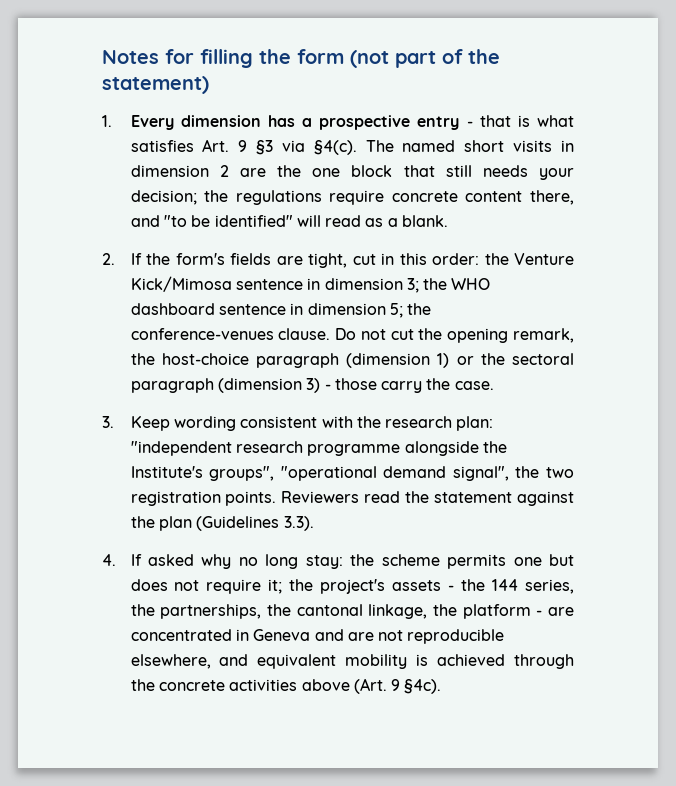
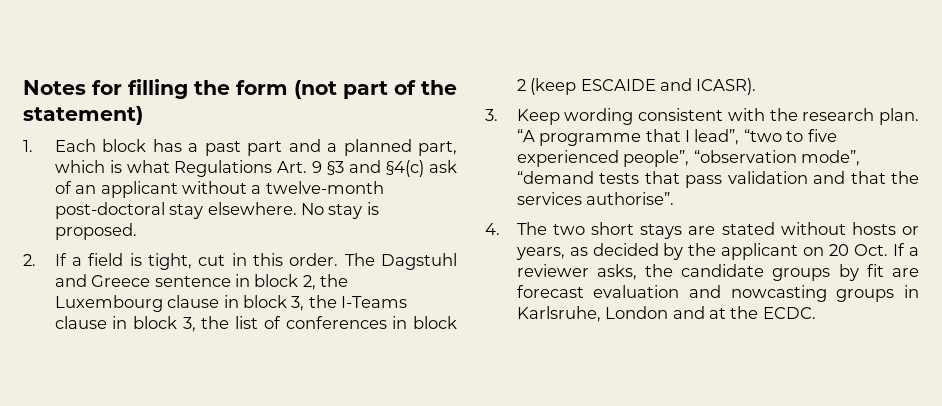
- 1. Every dimension has a prospective entry - that is what satisfies Art. 9 §3 via §4(c). The named short visits in dimension 2 are the one block that still needs your decision; the regulations require concrete content there, and "to be identified" will read as a blank.
- 2. If the form's fields are tight, cut in this order: the Venture Kick/Mimosa sentence in dimension 3; the WHO dashboard sentence in dimension 5; the conference-venues clause. Do not cut the opening remark, the host-choice paragraph (dimension 1) or the sectoral paragraph (dimension 3) - those carry the case.
+ 1. Each block has a past part and a planned part, which is what Regulations Art. 9 §3 and §4(c) ask of an applicant without a twelve-month post-doctoral stay elsewhere. No stay is proposed.
+ 2. If a field is tight, cut in this order. The Dagstuhl and Greece sentence in block 2, the Luxembourg clause in block 3, the I-Teams clause in block 3, the list of conferences in block 2 (keep ESCAIDE and ICASR).
- 3. Keep wording consistent with the research plan: "independent research programme alongside the Institute's groups", "operational demand signal", the two registration points. Reviewers read the statement against the plan (Guidelines 3.3).
- 4. If asked why no long stay: the scheme permits one but does not require it; the project's assets - the 144 series, the partnerships, the cantonal linkage, the platform - are concentrated in Geneva and are not reproducible elsewhere, and equivalent mobility is achieved through the concrete activities above (Art. 9 §4c).
+ 3. Keep wording consistent with the research plan. “A programme that I lead”, “two to five experienced people”, “observation mode”, “demand tests that pass validation and that the services authorise”.
+ 4. The two short stays are stated without hosts or years, as decided by the applicant on 20 Oct. If a reviewer asks, the candidate groups by fit are forecast evaluation and nowcasting groups in Karlsruhe, London and at the ECDC.

